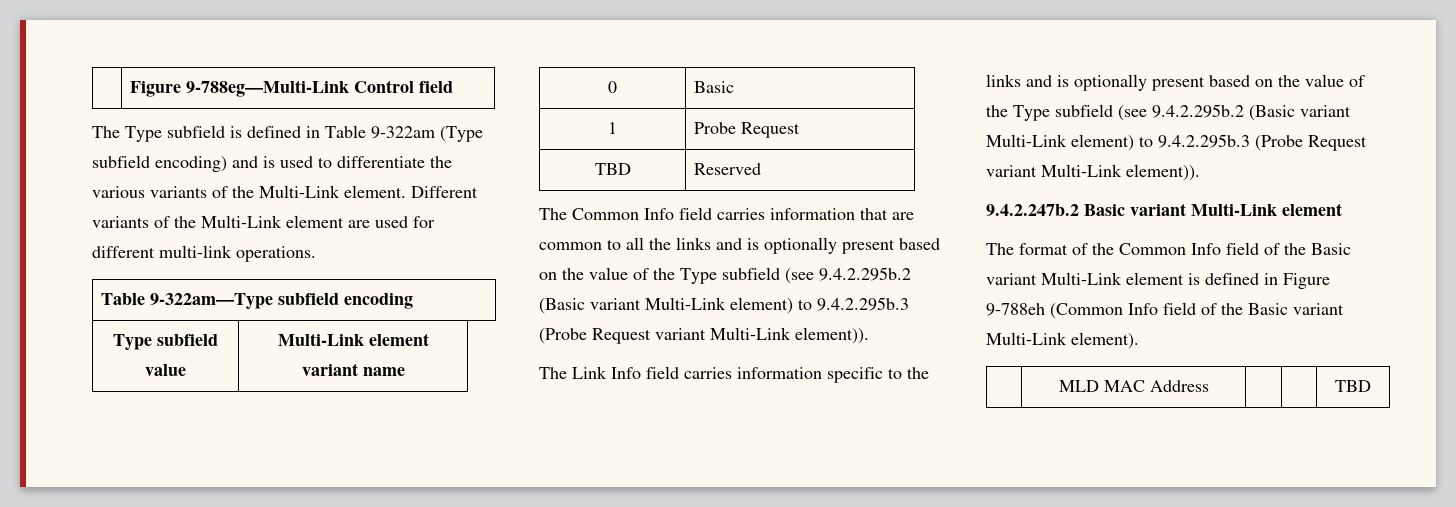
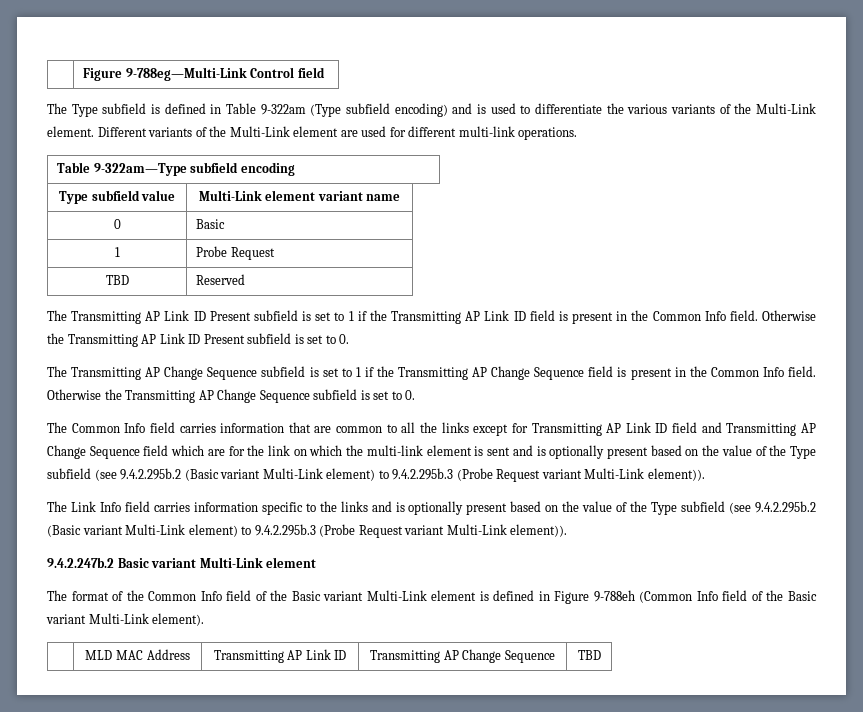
+ The Transmitting AP Link ID Present subfield is set to 1 if the Transmitting AP Link ID field is present in the Common Info field. Otherwise the Transmitting AP Link ID Present subfield is set to 0.
+ The Transmitting AP Change Sequence subfield is set to 1 if the Transmitting AP Change Sequence field is present in the Common Info field. Otherwise the Transmitting AP Change Sequence subfield is set to 0.
- The Common Info field carries information that are common to all the links and is optionally present based on the value of the Type subfield (see 9.4.2.295b.2 (Basic variant Multi-Link element) to 9.4.2.295b.3 (Probe Request variant Multi-Link element)).
+ The Common Info field carries information that are common to all the links except for Transmitting AP Link ID field and Transmitting AP Change Sequence field which are for the link on which the multi-link element is sent and is optionally present based on the value of the Type subfield (see 9.4.2.295b.2 (Basic variant Multi-Link element) to 9.4.2.295b.3 (Probe Request variant Multi-Link element)).
- | MLD MAC Address | | | TBD
+ | MLD MAC Address | Transmitting AP Link ID | Transmitting AP Change Sequence | TBD

